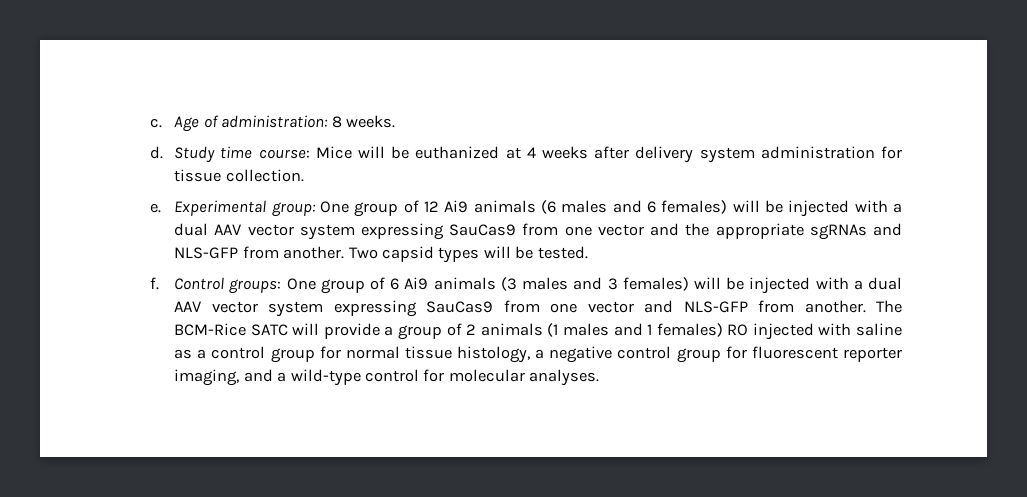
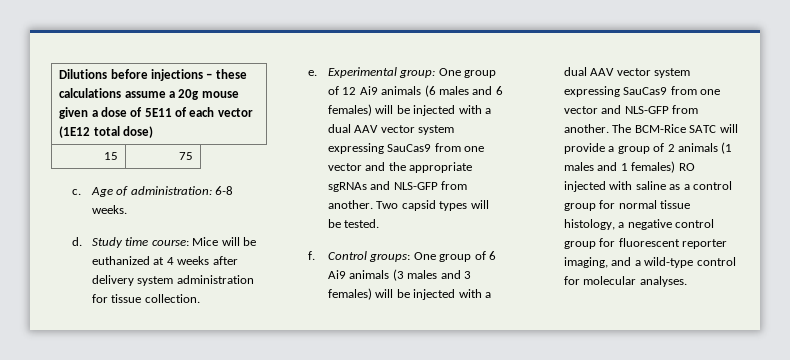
+ Dilutions before injections – these calculations assume a 20g mouse given a dose of 5E11 of each vector (1E12 total dose)
+ 15 | 75
- Age of administration: 8 weeks.
+ Age of administration: 6-8 weeks.

